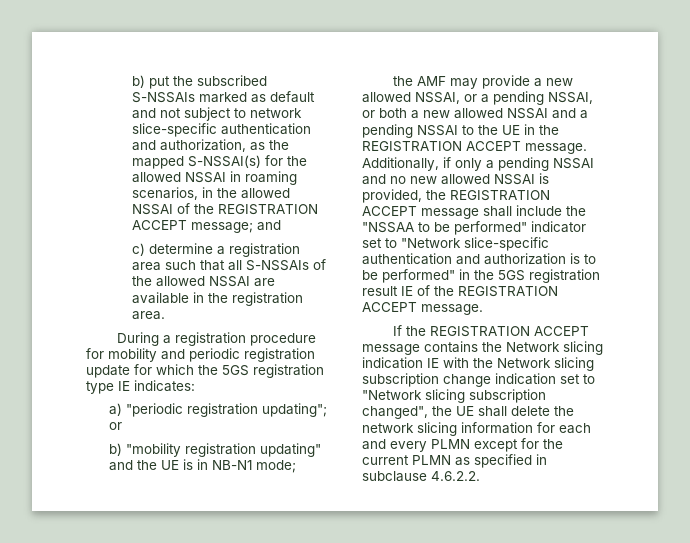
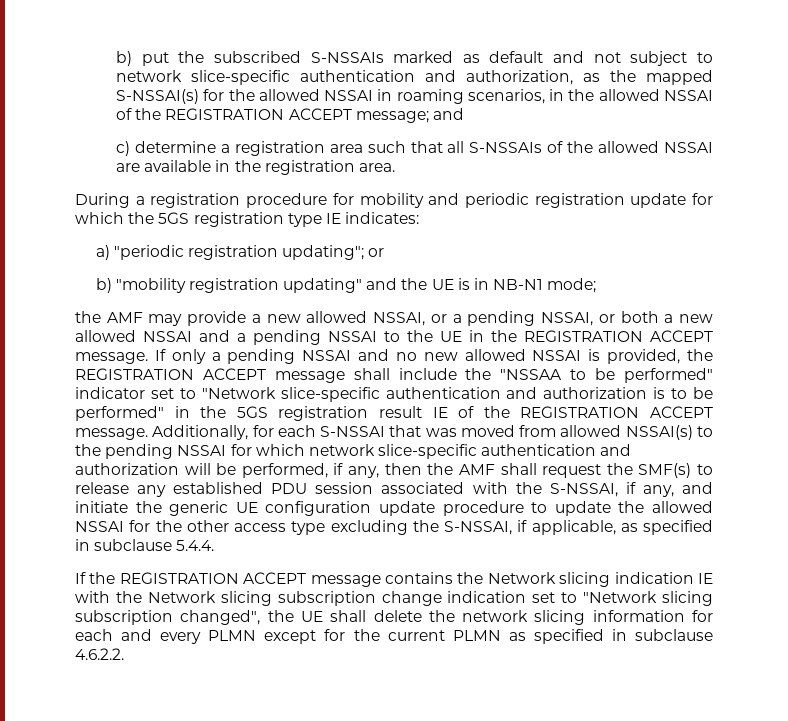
- Additionally, if only a pending NSSAI and no new allowed NSSAI is provided, the REGISTRATION ACCEPT message shall include the "NSSAA to be performed" indicator set to "Network slice-specific authentication and authorization is to be performed" in the 5GS registration result IE of the REGISTRATION ACCEPT message.
+ If only a pending NSSAI and no new allowed NSSAI is provided, the REGISTRATION ACCEPT message shall include the "NSSAA to be performed" indicator set to "Network slice-specific authentication and authorization is to be performed" in the 5GS registration result IE of the REGISTRATION ACCEPT message. Additionally, for each S-NSSAI that was moved from allowed NSSAI(s) to the pending NSSAI for which network slice-specific authentication and authorization will be performed, if any, then the AMF shall request the SMF(s) to release any established PDU session associated with the S-NSSAI, if any, and initiate the generic UE configuration update procedure to update the allowed NSSAI for the other access type excluding the S-NSSAI, if applicable, as specified in subclause 5.4.4.

